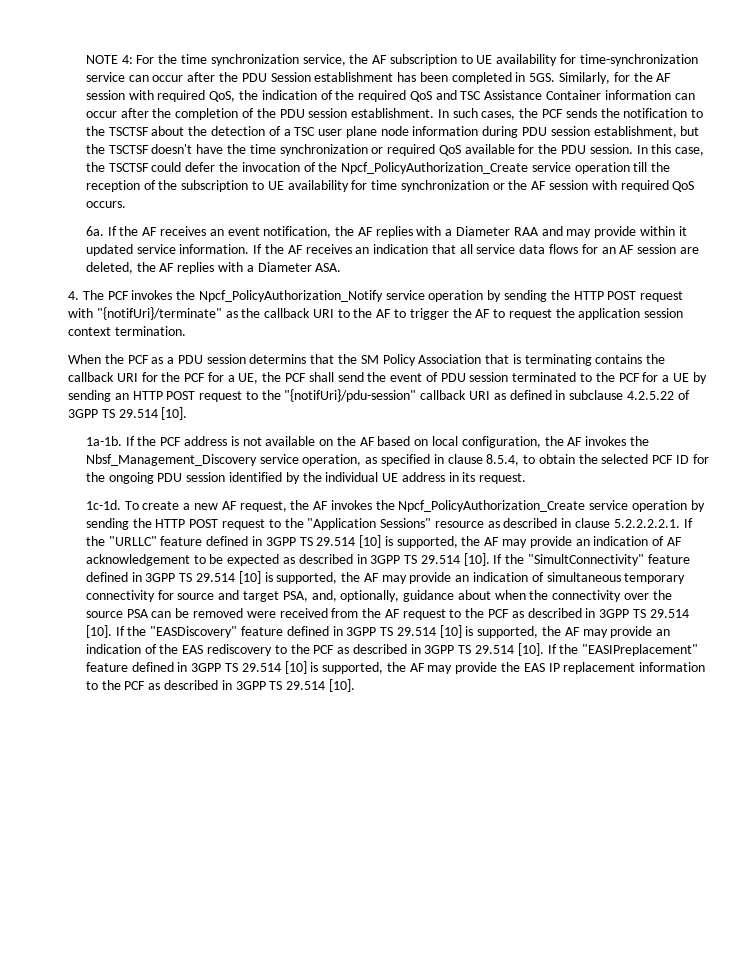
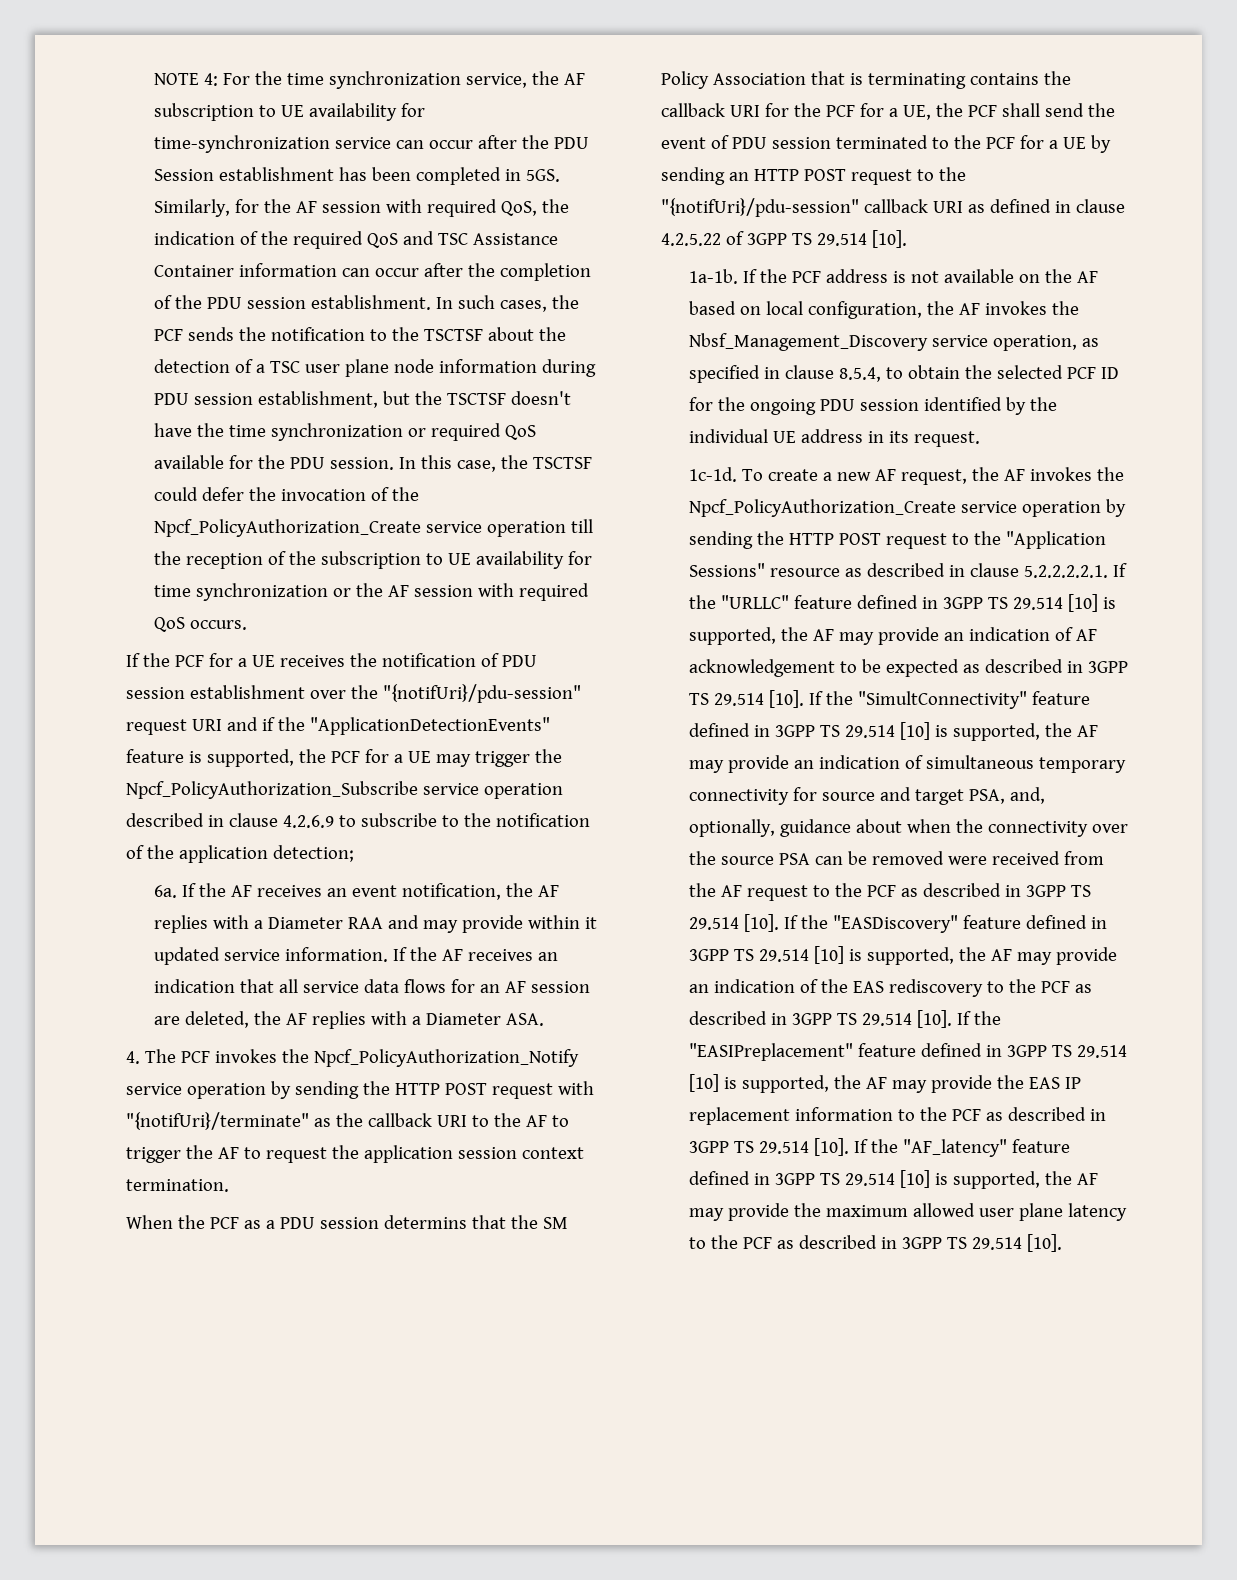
+ If the PCF for a UE receives the notification of PDU session establishment over the "{notifUri}/pdu-session" request URI and if the "ApplicationDetectionEvents" feature is supported, the PCF for a UE may trigger the Npcf_PolicyAuthorization_Subscribe service operation described in clause 4.2.6.9 to subscribe to the notification of the application detection;
- When the PCF as a PDU session determins that the SM Policy Association that is terminating contains the callback URI for the PCF for a UE, the PCF shall send the event of PDU session terminated to the PCF for a UE by sending an HTTP POST request to the "{notifUri}/pdu-session" callback URI as defined in subclause 4.2.5.22 of 3GPP TS 29.514 [10].
+ When the PCF as a PDU session determins that the SM Policy Association that is terminating contains the callback URI for the PCF for a UE, the PCF shall send the event of PDU session terminated to the PCF for a UE by sending an HTTP POST request to the "{notifUri}/pdu-session" callback URI as defined in clause 4.2.5.22 of 3GPP TS 29.514 [10].
+ If the "AF_latency" feature defined in 3GPP TS 29.514 [10] is supported, the AF may provide the maximum allowed user plane latency to the PCF as described in 3GPP TS 29.514 [10].

